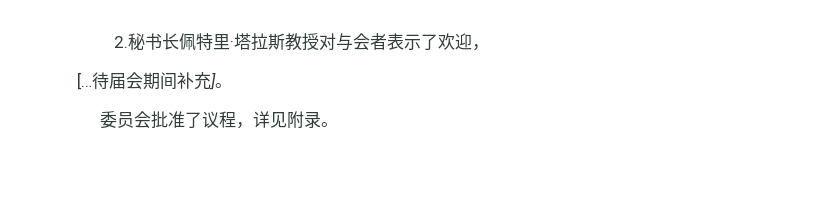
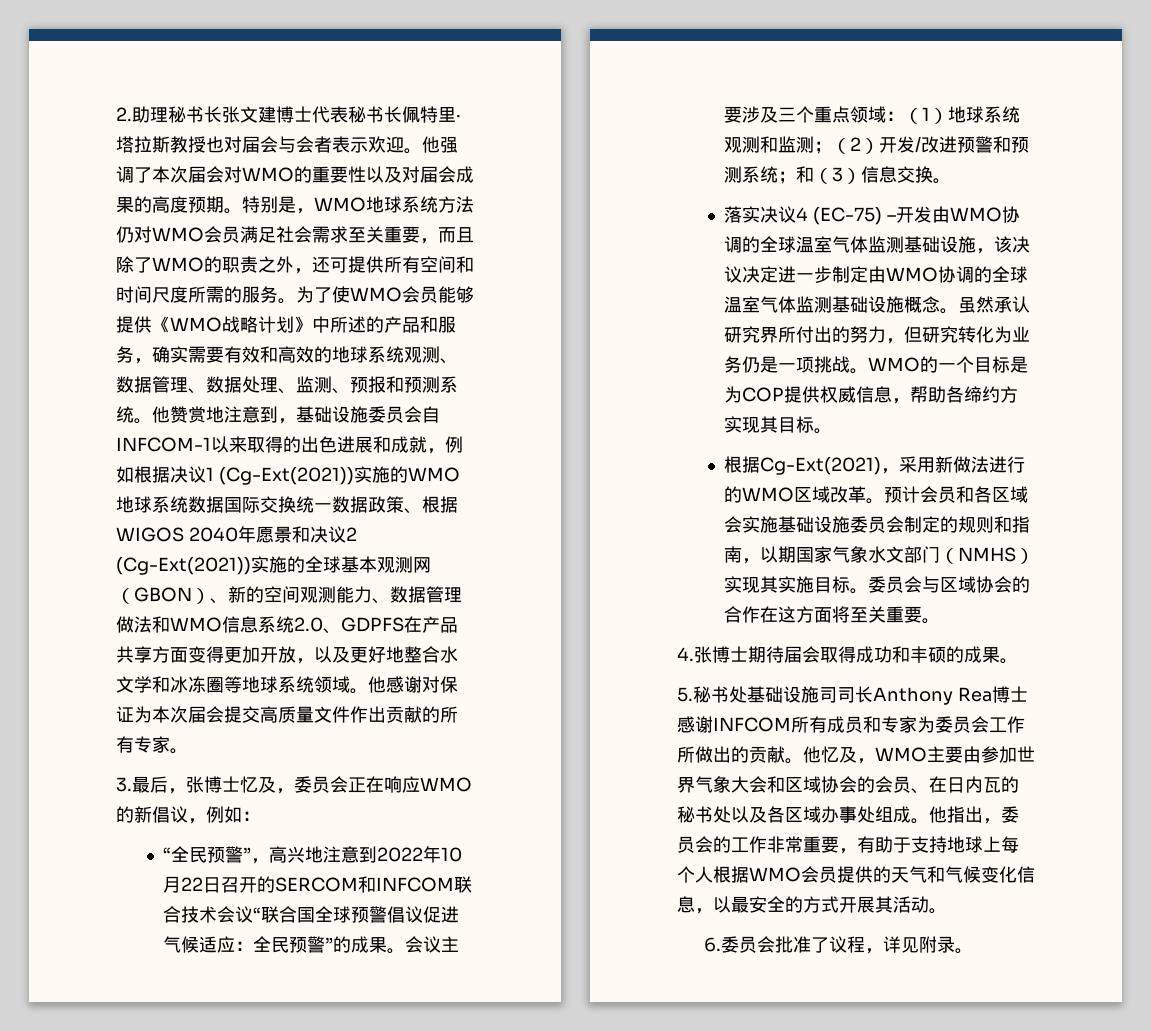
- 2.秘书长佩特里·塔拉斯教授对与会者表示了欢迎，
- […待届会期间补充]。
- 委员会批准了议程，详见附录。
+ 2.助理秘书长张文建博士代表秘书长佩特里·塔拉斯教授也对届会与会者表示欢迎。他强调了本次届会对WMO的重要性以及对届会成果的高度预期。特别是，WMO地球系统方法仍对WMO会员满足社会需求至关重要，而且除了WMO的职责之外，还可提供所有空间和时间尺度所需的服务。为了使WMO会员能够提供《WMO战略计划》中所述的产品和服务，确实需要有效和高效的地球系统观测、数据管理、数据处理、监测、预报和预测系统。他赞赏地注意到，基础设施委员会自INFCOM-1以来取得的出色进展和成就，例如根据决议1 (Cg-Ext(2021))实施的WMO地球系统数据国际交换统一数据政策、根据WIGOS 2040年愿景和决议2 (Cg-Ext(2021))实施的全球基本观测网（GBON）、新的空间观测能力、数据管理做法和WMO信息系统2.0、GDPFS在产品共享方面变得更加开放，以及更好地整合水文学和冰冻圈等地球系统领域。他感谢对保证为本次届会提交高质量文件作出贡献的所有专家。
+ 3.最后，张博士忆及，委员会正在响应WMO的新倡议，例如：
+ “全民预警”，高兴地注意到2022年10月22日召开的SERCOM和INFCOM联合技术会议“联合国全球预警倡议促进气候适应：全民预警”的成果。会议主要涉及三个重点领域：（1）地球系统观测和监测；（2）开发/改进预警和预测系统；和（3）信息交换。
+ 落实决议4 (EC-75) –开发由WMO协调的全球温室气体监测基础设施，该决议决定进一步制定由WMO协调的全球温室气体监测基础设施概念。虽然承认研究界所付出的努力，但研究转化为业务仍是一项挑战。WMO的一个目标是为COP提供权威信息，帮助各缔约方实现其目标。
+ 根据Cg-Ext(2021)，采用新做法进行的WMO区域改革。预计会员和各区域会实施基础设施委员会制定的规则和指南，以期国家气象水文部门（NMHS）实现其实施目标。委员会与区域协会的合作在这方面将至关重要。
+ 4.张博士期待届会取得成功和丰硕的成果。
+ 5.秘书处基础设施司司长Anthony Rea博士感谢INFCOM所有成员和专家为委员会工作所做出的贡献。他忆及，WMO主要由参加世界气象大会和区域协会的会员、在日内瓦的秘书处以及各区域办事处组成。他指出，委员会的工作非常重要，有助于支持地球上每个人根据WMO会员提供的天气和气候变化信息，以最安全的方式开展其活动。
+ 6.委员会批准了议程，详见附录。

